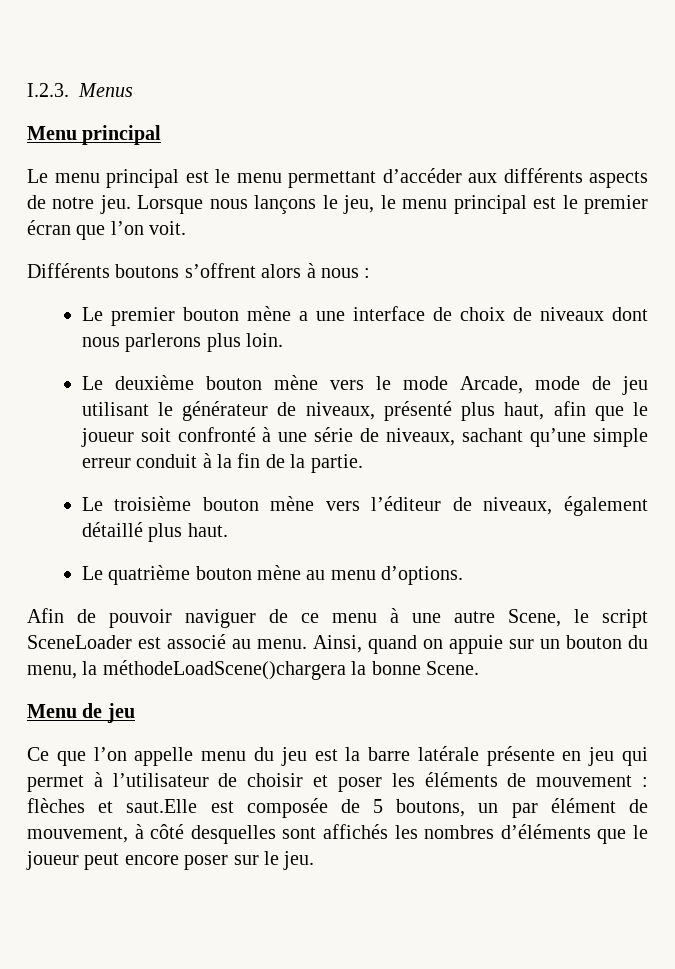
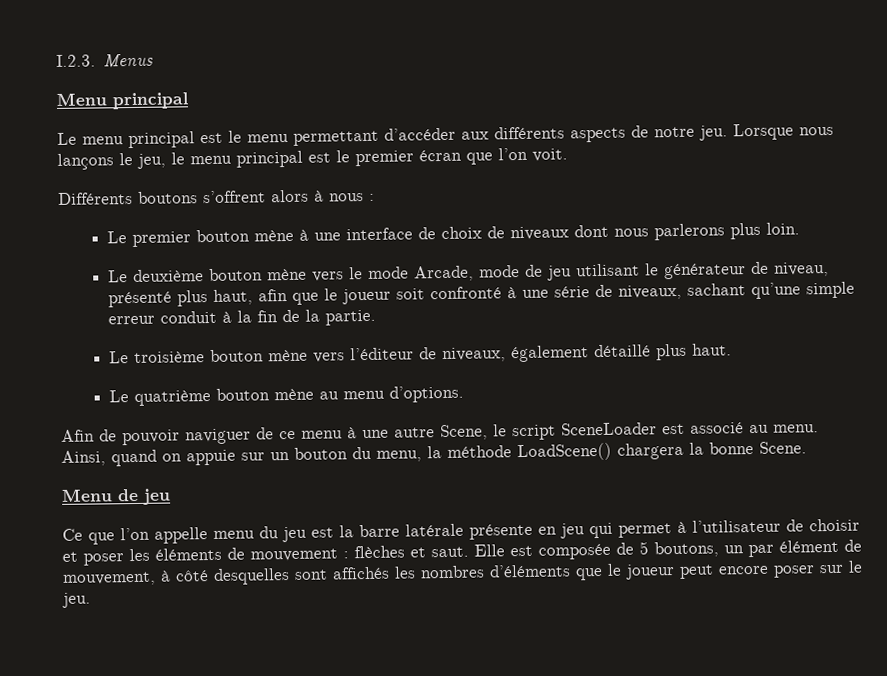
- Le premier bouton mène a une interface de choix de niveaux dont nous parlerons plus loin.
+ Le premier bouton mène à une interface de choix de niveaux dont nous parlerons plus loin.
- Le deuxième bouton mène vers le mode Arcade, mode de jeu utilisant le générateur de niveaux, présenté plus haut, afin que le joueur soit confronté à une série de niveaux, sachant qu’une simple erreur conduit à la fin de la partie.
+ Le deuxième bouton mène vers le mode Arcade, mode de jeu utilisant le générateur de niveau, présenté plus haut, afin que le joueur soit confronté à une série de niveaux, sachant qu’une simple erreur conduit à la fin de la partie.
- Ainsi, quand on appuie sur un bouton du menu, la méthodeLoadScene()chargera la bonne Scene.
+ Ainsi, quand on appuie sur un bouton du menu, la méthode LoadScene() chargera la bonne Scene.
- Ce que l’on appelle menu du jeu est la barre latérale présente en jeu qui permet à l’utilisateur de choisir et poser les éléments de mouvement : flèches et saut.Elle est composée de 5 boutons, un par élément de mouvement, à côté desquelles sont affichés les nombres d’éléments que le joueur peut encore poser sur le jeu.
+ Ce que l’on appelle menu du jeu est la barre latérale présente en jeu qui permet à l’utilisateur de choisir et poser les éléments de mouvement : flèches et saut. Elle est composée de 5 boutons, un par élément de mouvement, à côté desquelles sont affichés les nombres d’éléments que le joueur peut encore poser sur le jeu.

